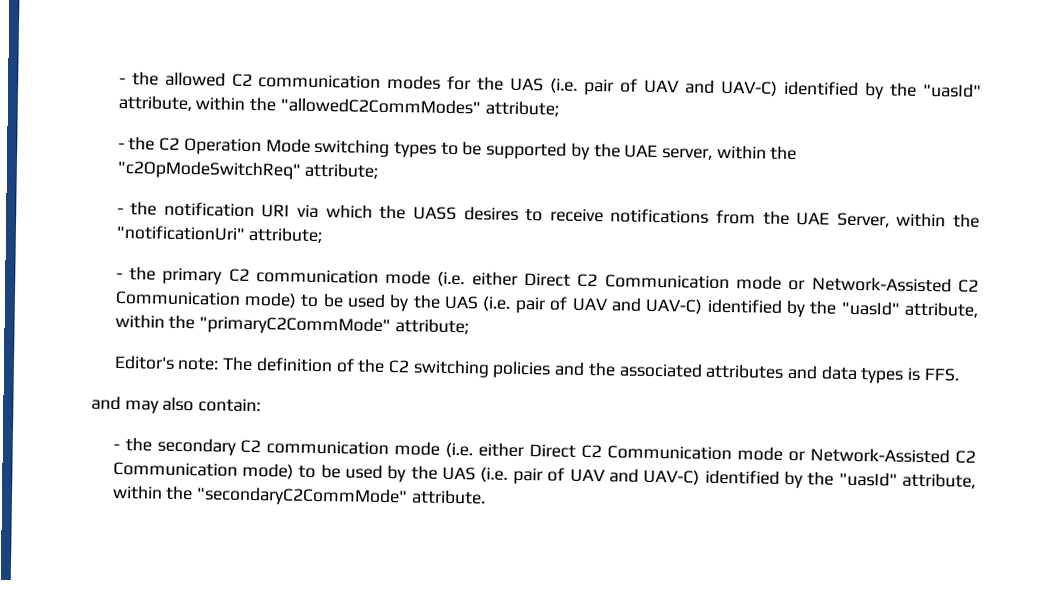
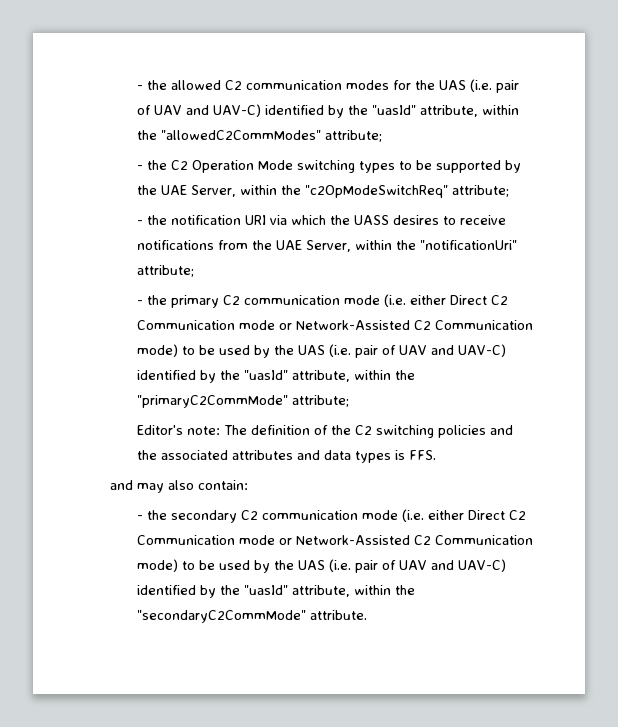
- - the C2 Operation Mode switching types to be supported by the UAE server, within the "c2OpModeSwitchReq" attribute;
+ - the C2 Operation Mode switching types to be supported by the UAE Server, within the "c2OpModeSwitchReq" attribute;

